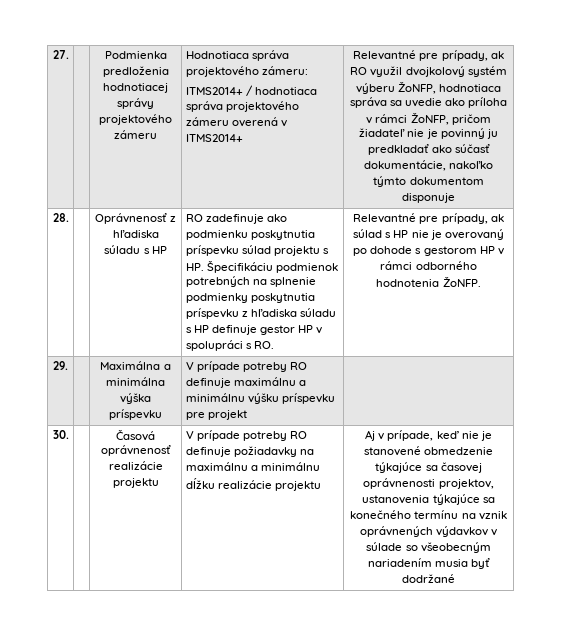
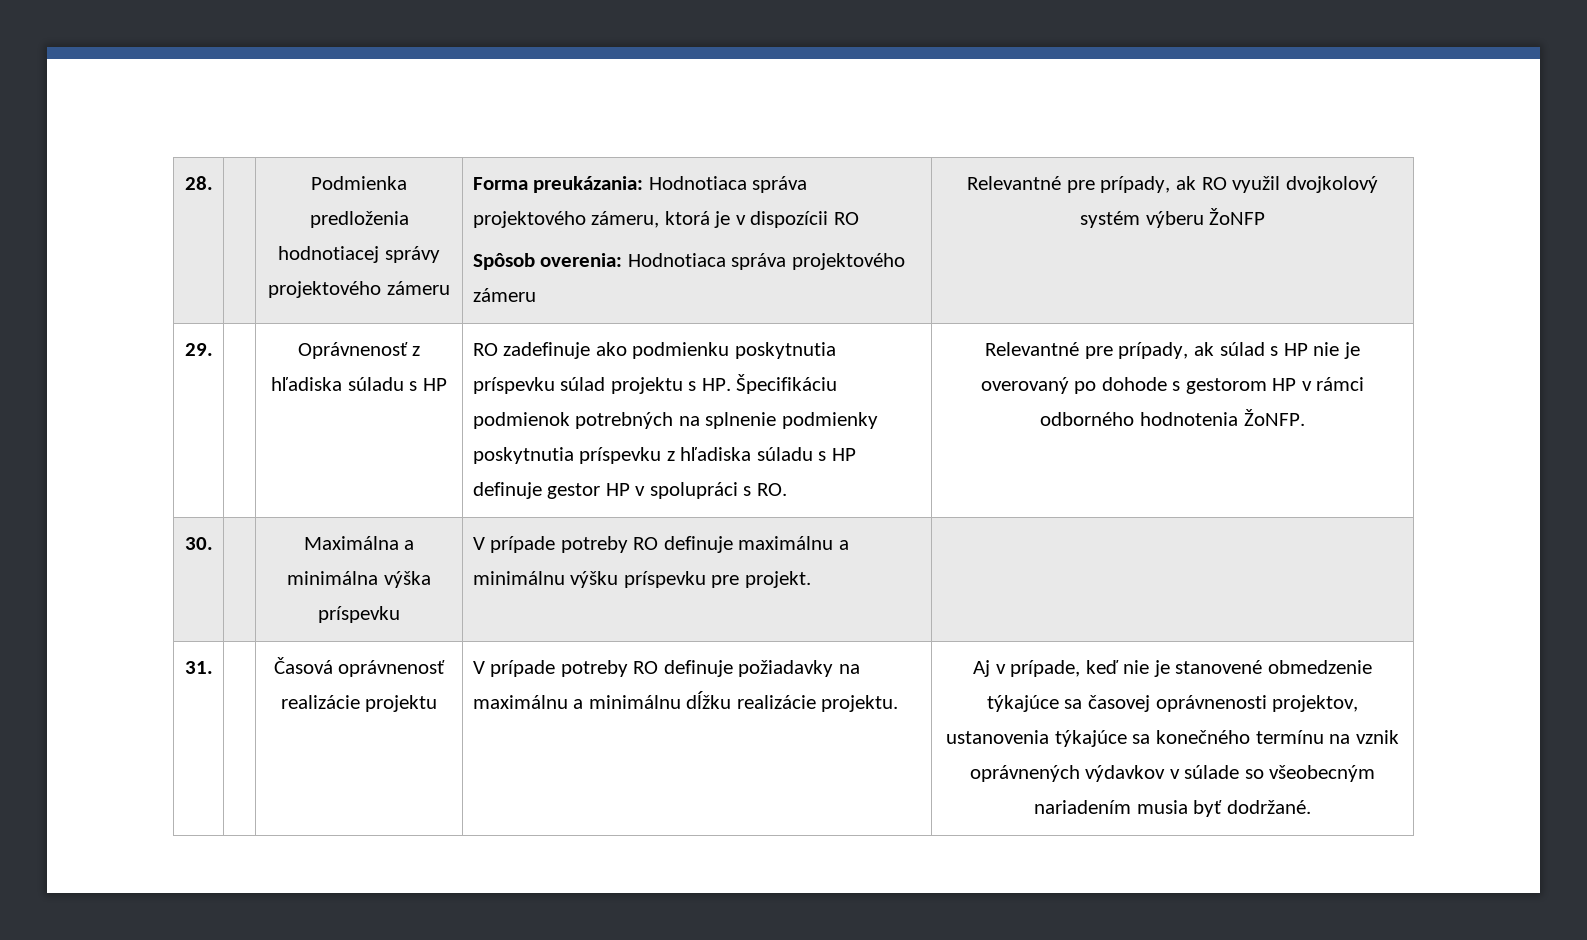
- 27.
+ 28.
- Hodnotiaca správa projektového zámeru:
- ITMS2014+ / hodnotiaca správa projektového zámeru overená v ITMS2014+
+ Forma preukázania: Hodnotiaca správa projektového zámeru, ktorá je v dispozícii RO
+ Spôsob overenia: Hodnotiaca správa projektového zámeru
- Relevantné pre prípady, ak RO využil dvojkolový systém výberu ŽoNFP, hodnotiaca správa sa uvedie ako príloha v rámci ŽoNFP, pričom žiadateľ nie je povinný ju predkladať ako súčasť dokumentácie, nakoľko týmto dokumentom disponuje
- 28.
+ Relevantné pre prípady, ak RO využil dvojkolový systém výberu ŽoNFP
+ 29.
- 29. | | Maximálna a minimálna výška príspevku | V prípade potreby RO definuje maximálnu a minimálnu výšku príspevku pre projekt |
- 30.
+ 30. | | Maximálna a minimálna výška príspevku | V prípade potreby RO definuje maximálnu a minimálnu výšku príspevku pre projekt. |
+ 31.
- V prípade potreby RO definuje požiadavky na maximálnu a minimálnu dĺžku realizácie projektu
+ V prípade potreby RO definuje požiadavky na maximálnu a minimálnu dĺžku realizácie projektu.
- Aj v prípade, keď nie je stanovené obmedzenie týkajúce sa časovej oprávnenosti projektov, ustanovenia týkajúce sa konečného termínu na vznik oprávnených výdavkov v súlade so všeobecným nariadením musia byť dodržané
+ Aj v prípade, keď nie je stanovené obmedzenie týkajúce sa časovej oprávnenosti projektov, ustanovenia týkajúce sa konečného termínu na vznik oprávnených výdavkov v súlade so všeobecným nariadením musia byť dodržané.

